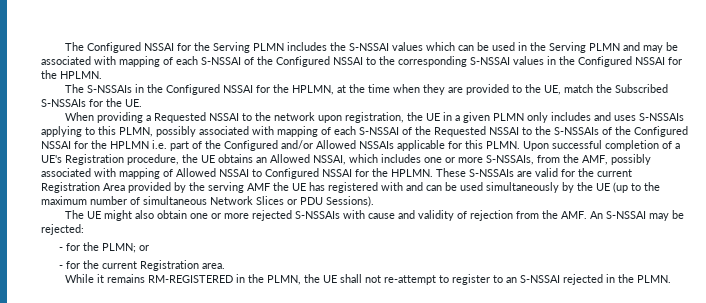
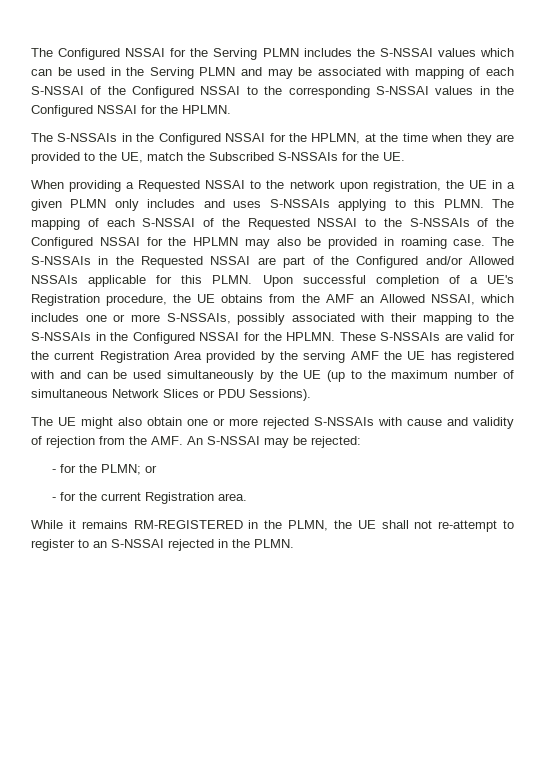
- When providing a Requested NSSAI to the network upon registration, the UE in a given PLMN only includes and uses S-NSSAIs applying to this PLMN, possibly associated with mapping of each S-NSSAI of the Requested NSSAI to the S-NSSAIs of the Configured NSSAI for the HPLMN i.e. part of the Configured and/or Allowed NSSAIs applicable for this PLMN.
+ When providing a Requested NSSAI to the network upon registration, the UE in a given PLMN only includes and uses S-NSSAIs applying to this PLMN. The mapping of each S-NSSAI of the Requested NSSAI to the S-NSSAIs of the Configured NSSAI for the HPLMN may also be provided in roaming case. The S-NSSAIs in the Requested NSSAI are part of the Configured and/or Allowed NSSAIs applicable for this PLMN.
- Upon successful completion of a UE's Registration procedure, the UE obtains an Allowed NSSAI, which includes one or more S-NSSAIs, from the AMF, possibly associated with mapping of Allowed NSSAI to Configured NSSAI for the HPLMN.
+ Upon successful completion of a UE's Registration procedure, the UE obtains from the AMF an Allowed NSSAI, which includes one or more S-NSSAIs, possibly associated with their mapping to the S-NSSAIs in the Configured NSSAI for the HPLMN.

